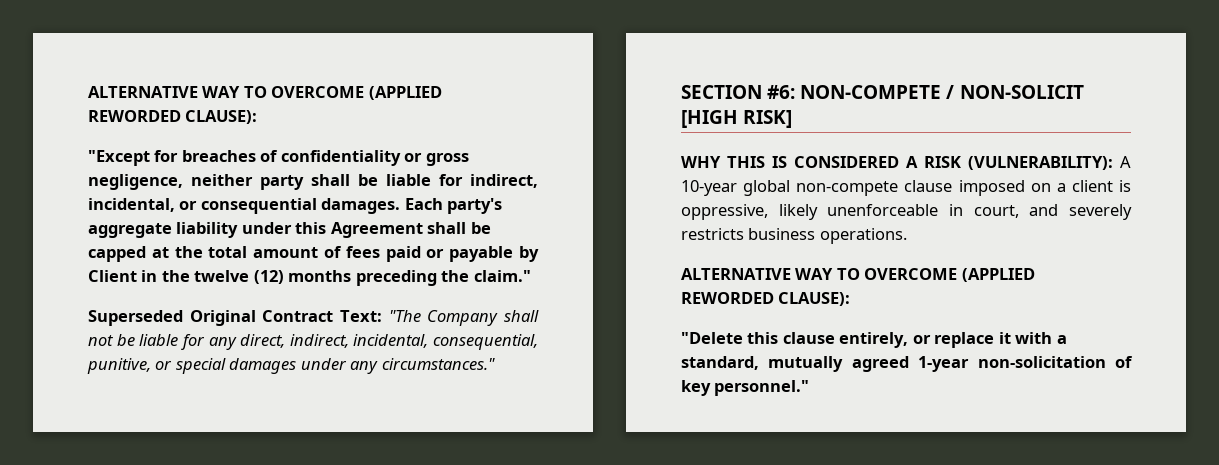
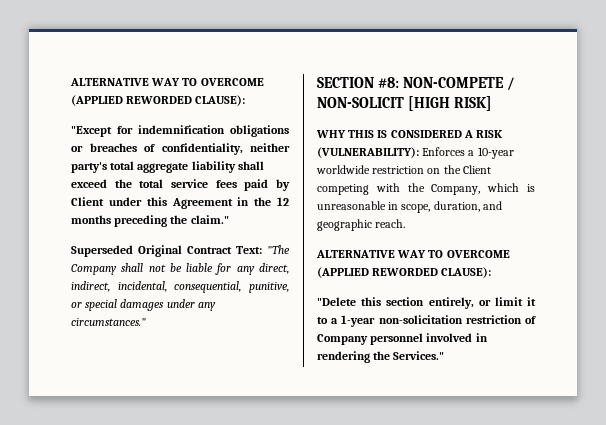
- "Except for breaches of confidentiality or gross negligence, neither party shall be liable for indirect, incidental, or consequential damages. Each party's aggregate liability under this Agreement shall be capped at the total amount of fees paid or payable by Client in the twelve (12) months preceding the claim."
+ "Except for indemnification obligations or breaches of confidentiality, neither party's total aggregate liability shall exceed the total service fees paid by Client under this Agreement in the 12 months preceding the claim."
- SECTION #6: NON-COMPETE / NON-SOLICIT [HIGH RISK]
+ SECTION #8: NON-COMPETE / NON-SOLICIT [HIGH RISK]
- WHY THIS IS CONSIDERED A RISK (VULNERABILITY): A 10-year global non-compete clause imposed on a client is oppressive, likely unenforceable in court, and severely restricts business operations.
+ WHY THIS IS CONSIDERED A RISK (VULNERABILITY): Enforces a 10-year worldwide restriction on the Client competing with the Company, which is unreasonable in scope, duration, and geographic reach.
- "Delete this clause entirely, or replace it with a standard, mutually agreed 1-year non-solicitation of key personnel."
+ "Delete this section entirely, or limit it to a 1-year non-solicitation restriction of Company personnel involved in rendering the Services."

